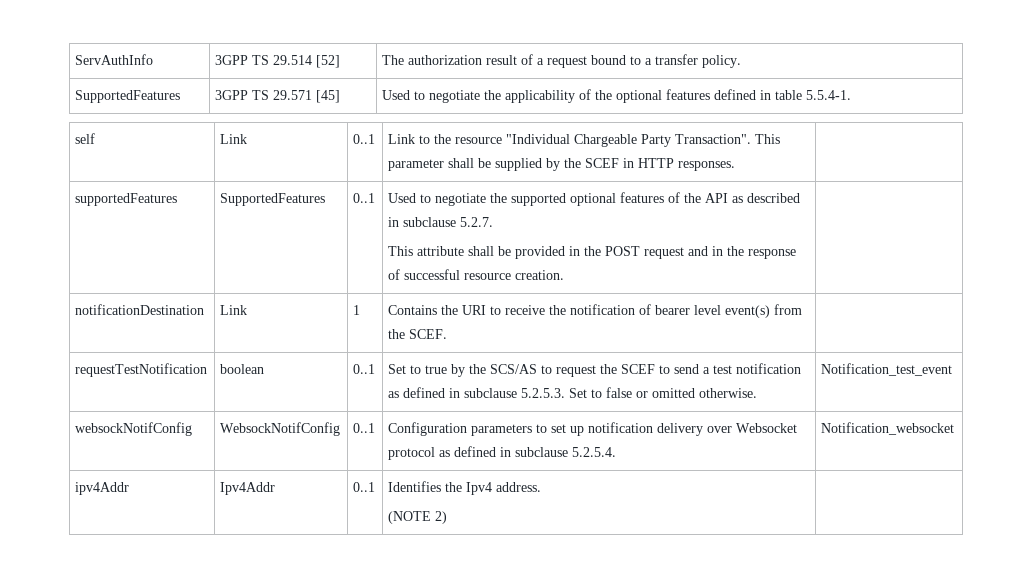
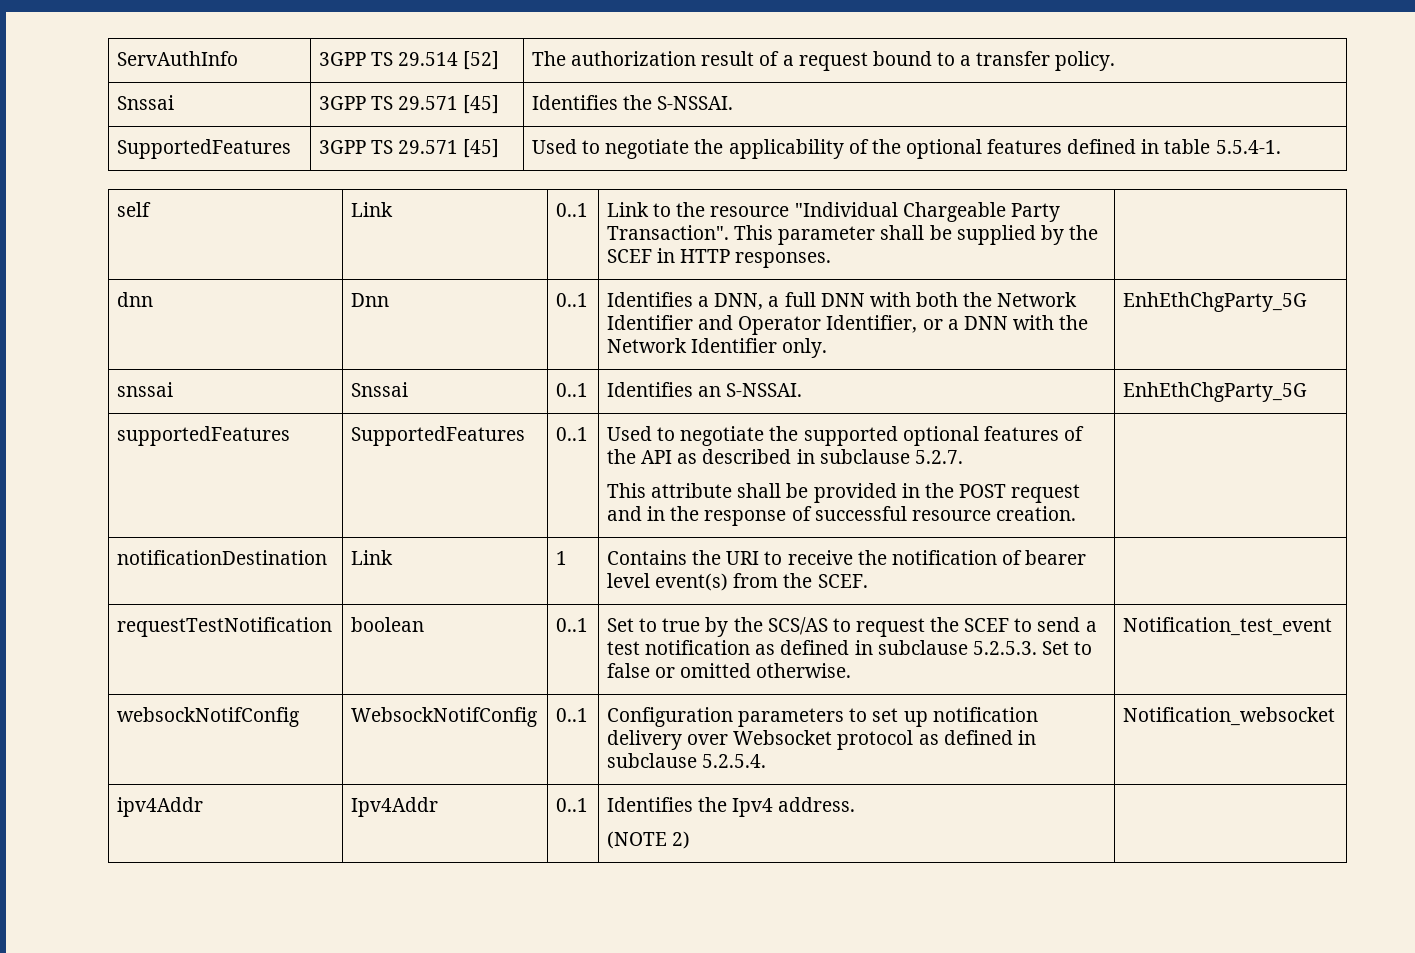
+ Snssai | 3GPP TS 29.571 [45] | Identifies the S-NSSAI.
+ dnn | Dnn | 0..1 | Identifies a DNN, a full DNN with both the Network Identifier and Operator Identifier, or a DNN with the Network Identifier only. | EnhEthChgParty_5G
+ snssai | Snssai | 0..1 | Identifies an S-NSSAI. | EnhEthChgParty_5G

